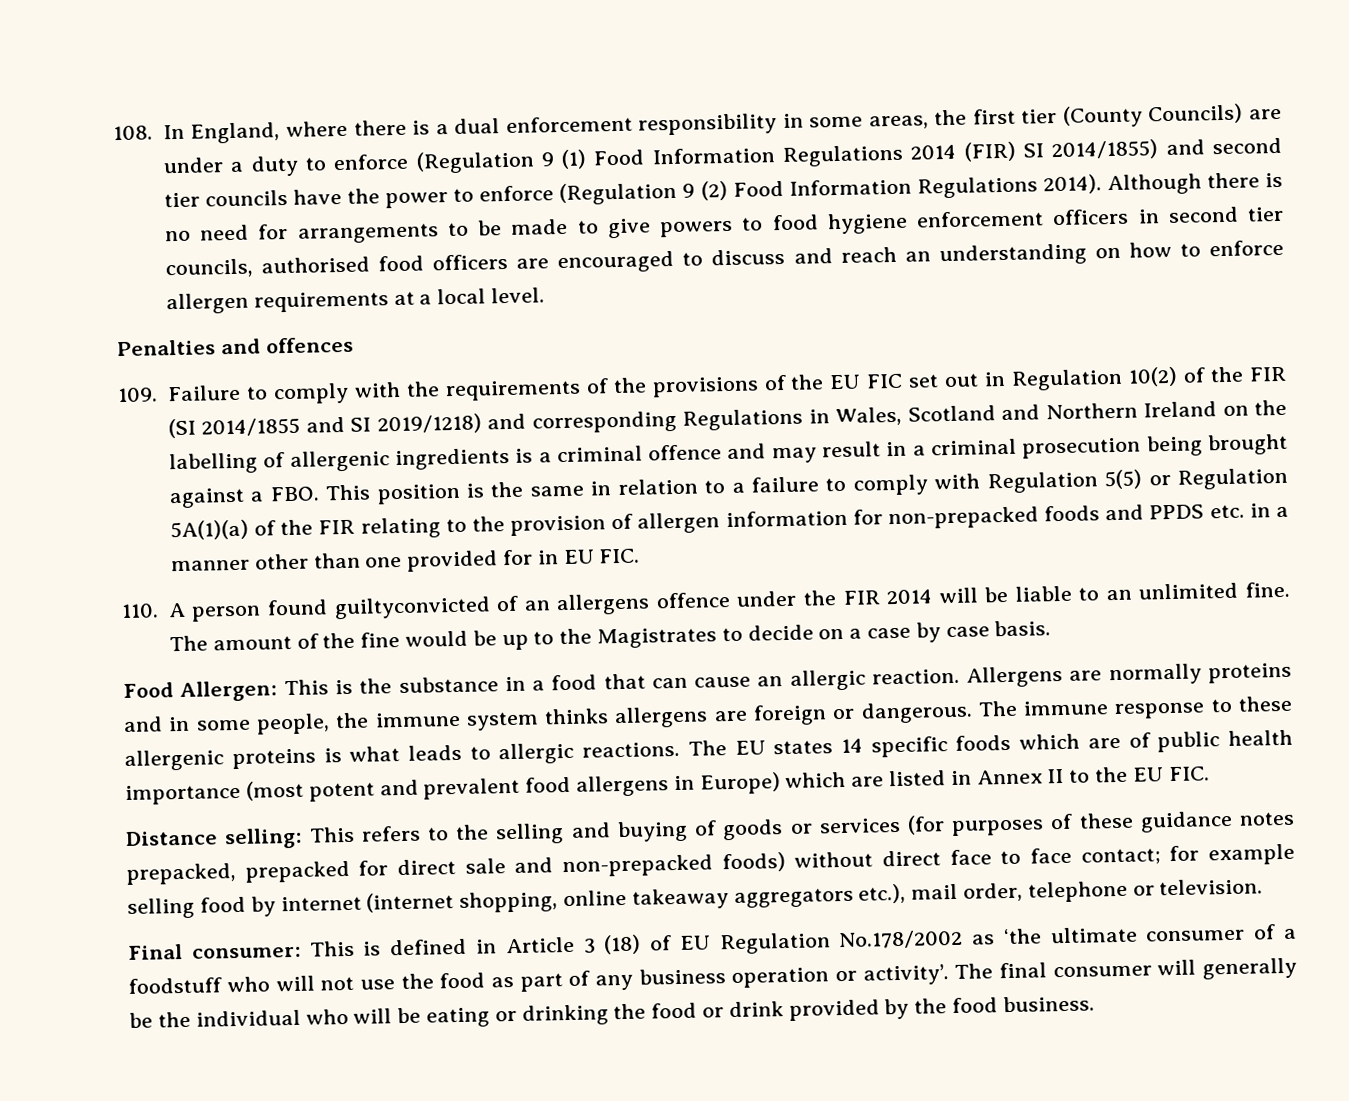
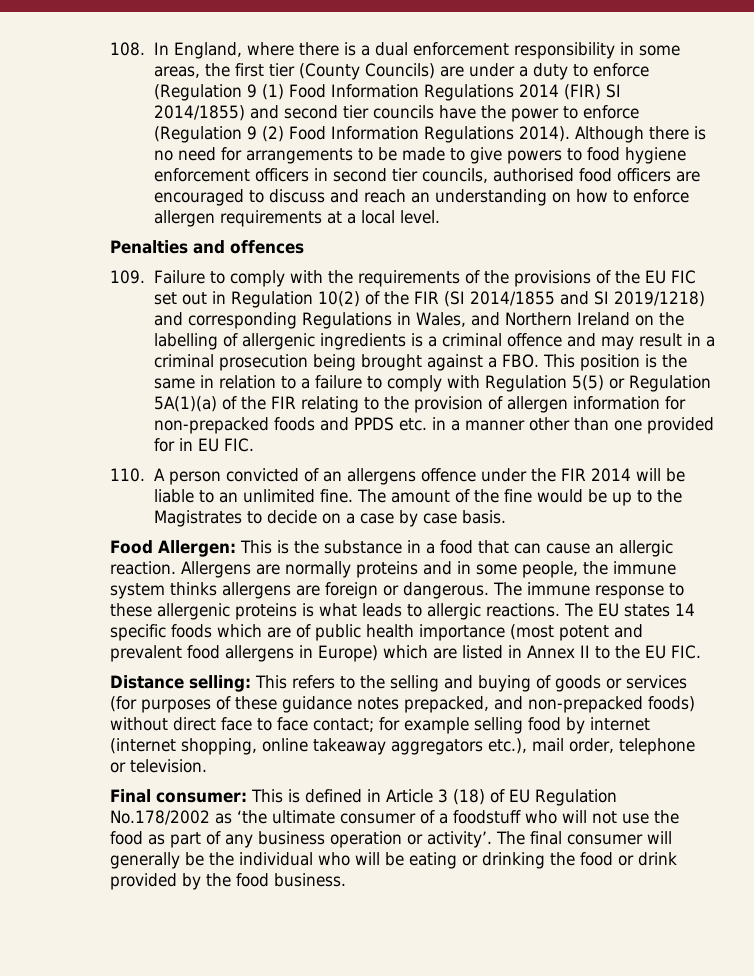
- 109. Failure to comply with the requirements of the provisions of the EU FIC set out in Regulation 10(2) of the FIR (SI 2014/1855 and SI 2019/1218) and corresponding Regulations in Wales, Scotland and Northern Ireland on the labelling of allergenic ingredients is a criminal offence and may result in a criminal prosecution being brought against a FBO. This position is the same in relation to a failure to comply with Regulation 5(5) or Regulation 5A(1)(a) of the FIR relating to the provision of allergen information for non-prepacked foods and PPDS etc. in a manner other than one provided for in EU FIC.
+ 109. Failure to comply with the requirements of the provisions of the EU FIC set out in Regulation 10(2) of the FIR (SI 2014/1855 and SI 2019/1218) and corresponding Regulations in Wales, and Northern Ireland on the labelling of allergenic ingredients is a criminal offence and may result in a criminal prosecution being brought against a FBO. This position is the same in relation to a failure to comply with Regulation 5(5) or Regulation 5A(1)(a) of the FIR relating to the provision of allergen information for non-prepacked foods and PPDS etc. in a manner other than one provided for in EU FIC.
- 110. A person found guiltyconvicted of an allergens offence under the FIR 2014 will be liable to an unlimited fine.
+ 110. A person convicted of an allergens offence under the FIR 2014 will be liable to an unlimited fine.
- Distance selling: This refers to the selling and buying of goods or services (for purposes of these guidance notes prepacked, prepacked for direct sale and non-prepacked foods) without direct face to face contact; for example selling food by internet (internet shopping, online takeaway aggregators etc.), mail order, telephone or television.
+ Distance selling: This refers to the selling and buying of goods or services (for purposes of these guidance notes prepacked, and non-prepacked foods) without direct face to face contact; for example selling food by internet (internet shopping, online takeaway aggregators etc.), mail order, telephone or television.

